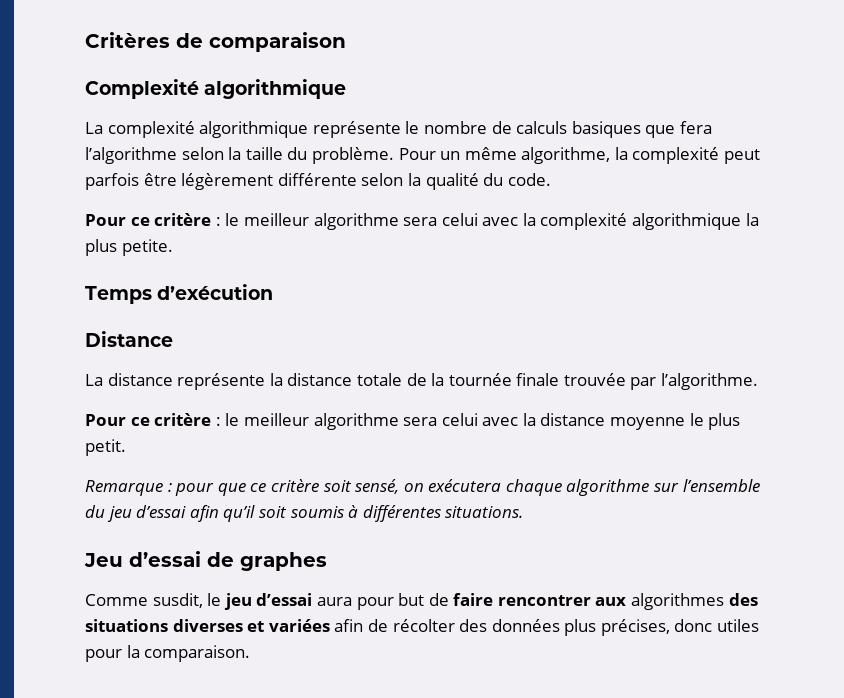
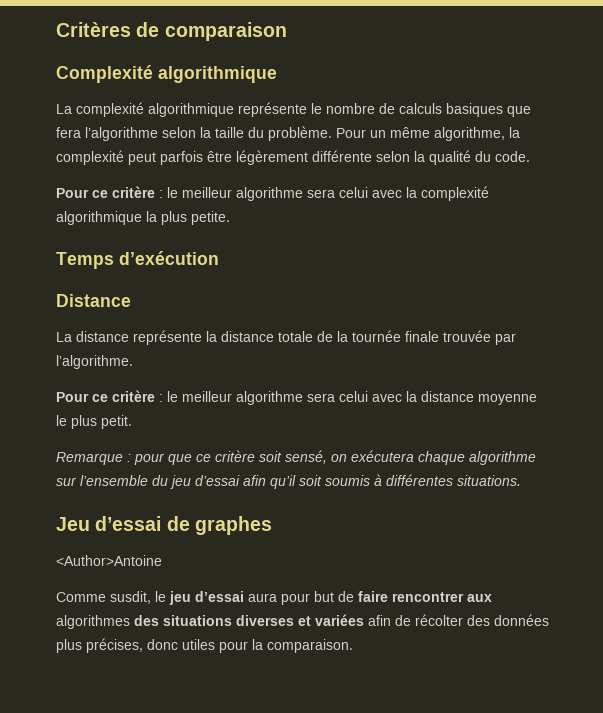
+ <Author>Antoine

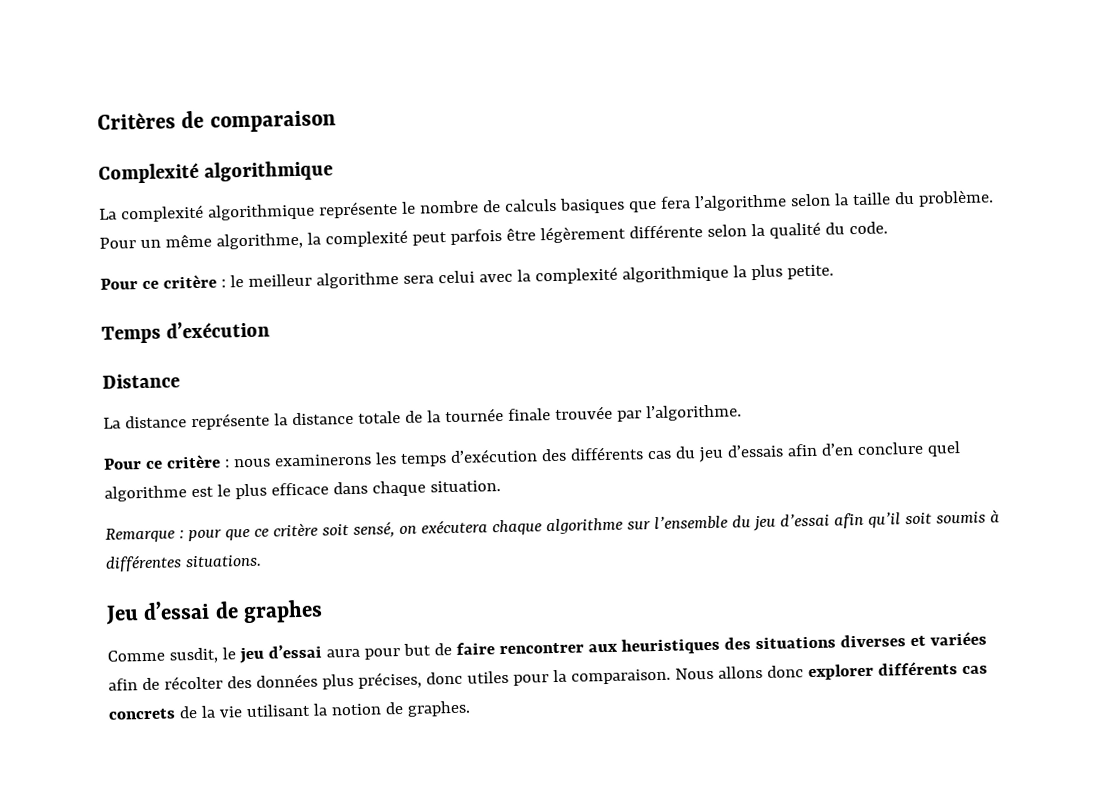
- Pour ce critère : le meilleur algorithme sera celui avec la distance moyenne le plus petit.
+ Pour ce critère : nous examinerons les temps d’exécution des différents cas du jeu d’essais afin d’en conclure quel algorithme est le plus efficace dans chaque situation.
- <Author>Antoine
- Comme susdit, le jeu d’essai aura pour but de faire rencontrer aux algorithmes des situations diverses et variées afin de récolter des données plus précises, donc utiles pour la comparaison.
+ Comme susdit, le jeu d’essai aura pour but de faire rencontrer aux heuristiques des situations diverses et variées afin de récolter des données plus précises, donc utiles pour la comparaison.
+ Nous allons donc explorer différents cas concrets de la vie utilisant la notion de graphes.

